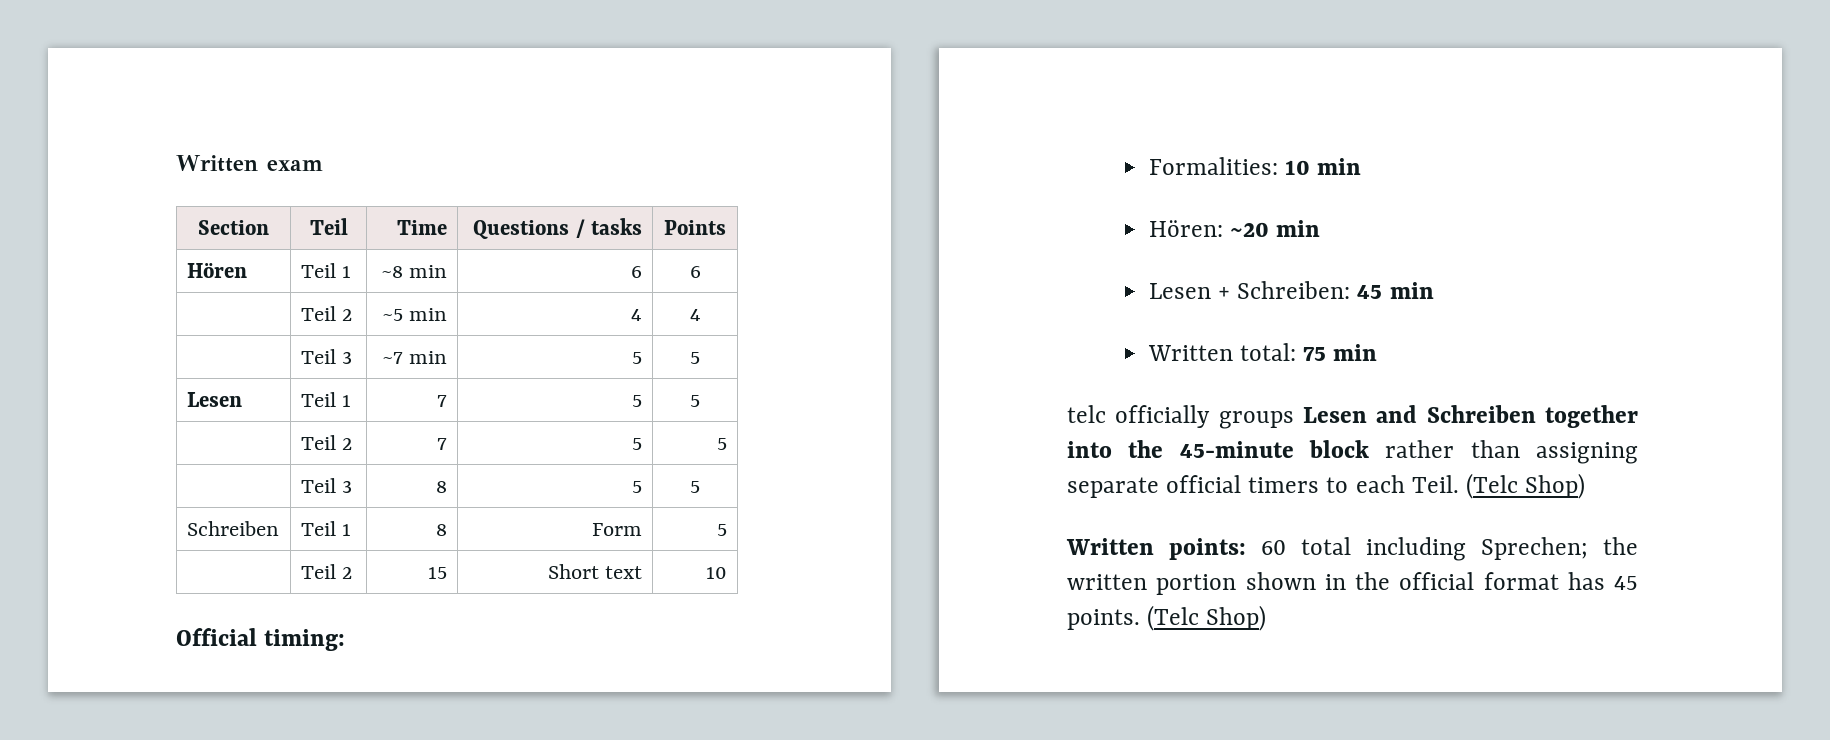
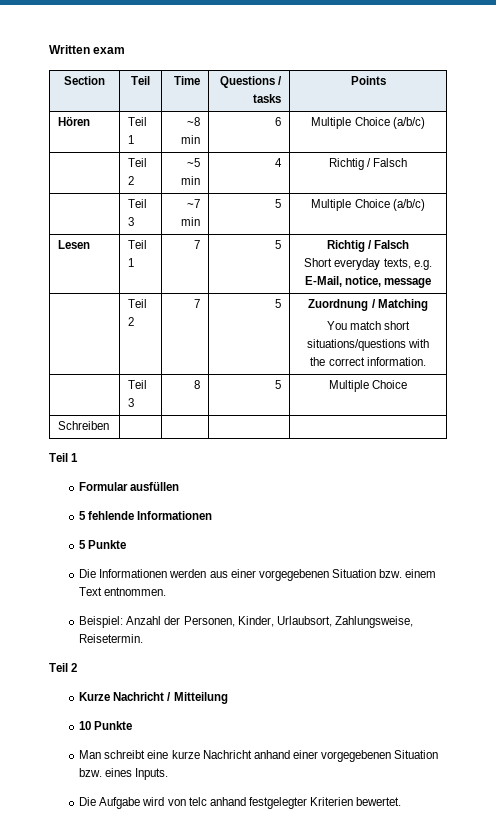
- Hören | Teil 1 | ~8 min | 6 | 6
+ Hören | Teil 1 | ~8 min | 6 | Multiple Choice (a/b/c)
- | Teil 2 | ~5 min | 4 | 4
+ | Teil 2 | ~5 min | 4 | Richtig / Falsch
- | Teil 3 | ~7 min | 5 | 5
+ | Teil 3 | ~7 min | 5 | Multiple Choice (a/b/c)
- Lesen | Teil 1 | 7 | 5 | 5
- | Teil 2 | 7 | 5 | 5
+ Lesen | Teil 1 | 7 | 5 | Richtig / Falsch
+ Short everyday texts, e.g. E-Mail, notice, message
+ | Teil 2 | 7 | 5 | Zuordnung / Matching
+ You match short situations/questions with the correct information.
- | Teil 3 | 8 | 5 | 5
+ | Teil 3 | 8 | 5 | Multiple Choice
- Schreiben | Teil 1 | 8 | Form | 5
- | Teil 2 | 15 | Short text | 10
- Official timing:
- Formalities: 10 min
- Hören: ~20 min
- Lesen + Schreiben: 45 min
- Written total: 75 min
- telc officially groups Lesen and Schreiben together into the 45-minute block rather than assigning separate official timers to each Teil. (Telc Shop)
- Written points: 60 total including Sprechen; the written portion shown in the official format has 45 points. (Telc Shop)
+ Schreiben | | | |
+ Teil 1
+ Formular ausfüllen
+ 5 fehlende Informationen
+ 5 Punkte
+ Die Informationen werden aus einer vorgegebenen Situation bzw. einem Text entnommen.
+ Beispiel: Anzahl der Personen, Kinder, Urlaubsort, Zahlungsweise, Reisetermin.
+ Teil 2
+ Kurze Nachricht / Mitteilung
+ 10 Punkte
+ Man schreibt eine kurze Nachricht anhand einer vorgegebenen Situation bzw. eines Inputs.
+ Die Aufgabe wird von telc anhand festgelegter Kriterien bewertet.

